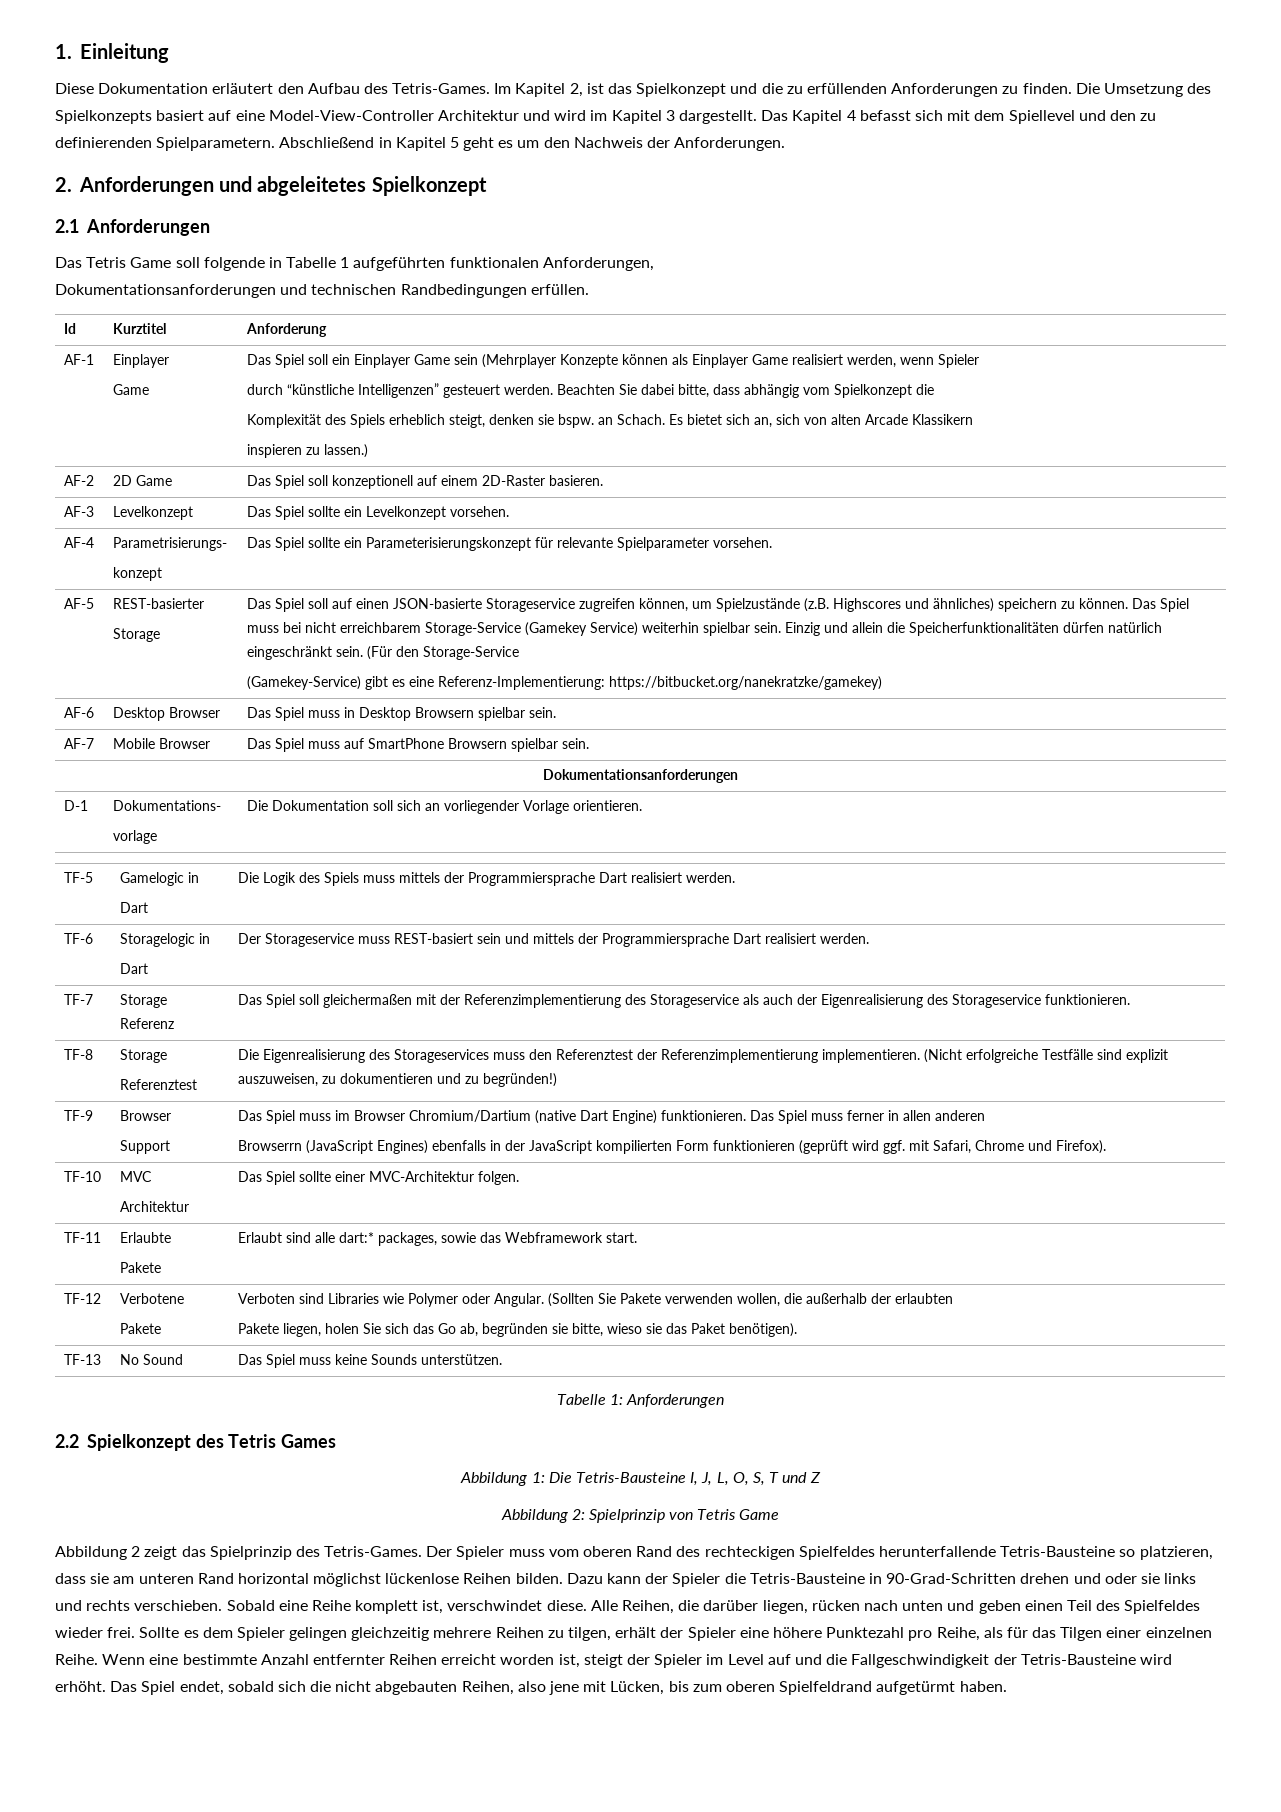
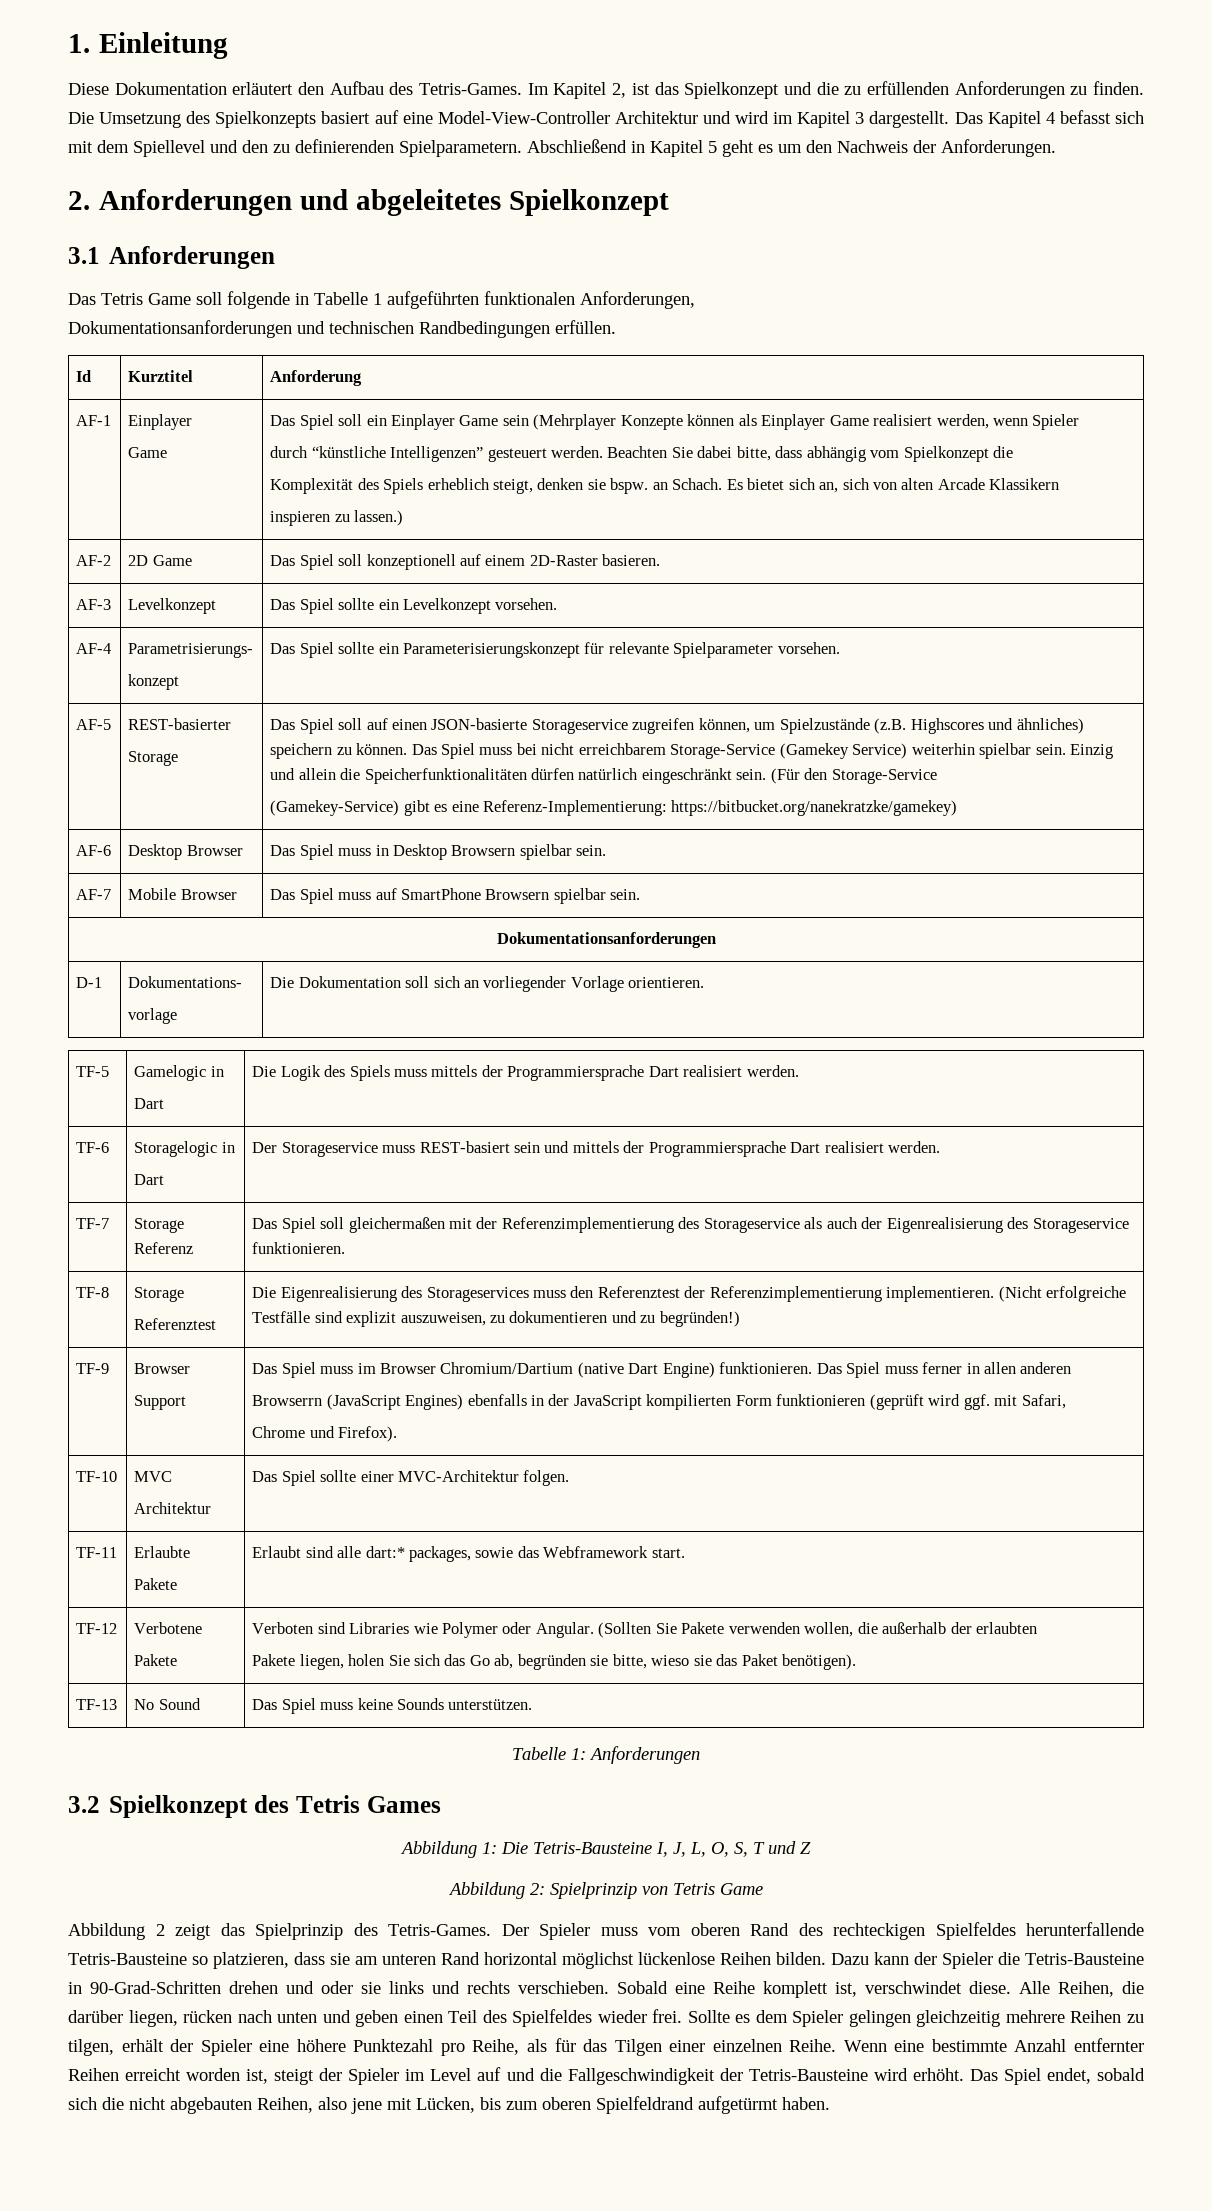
- 2.1 Anforderungen
+ 3.1 Anforderungen
  TF-9 | Browser
  Support | Das Spiel muss im Browser Chromium/Dartium (native Dart Engine) funktionieren. Das Spiel muss ferner in allen anderen
- Browserrn (JavaScript Engines) ebenfalls in der JavaScript kompilierten Form funktionieren (geprüft wird ggf. mit Safari, Chrome und Firefox).
+ Browserrn (JavaScript Engines) ebenfalls in der JavaScript kompilierten Form funktionieren (geprüft wird ggf. mit Safari,
+ Chrome und Firefox).
- 2.2 Spielkonzept des Tetris Games
+ 3.2 Spielkonzept des Tetris Games

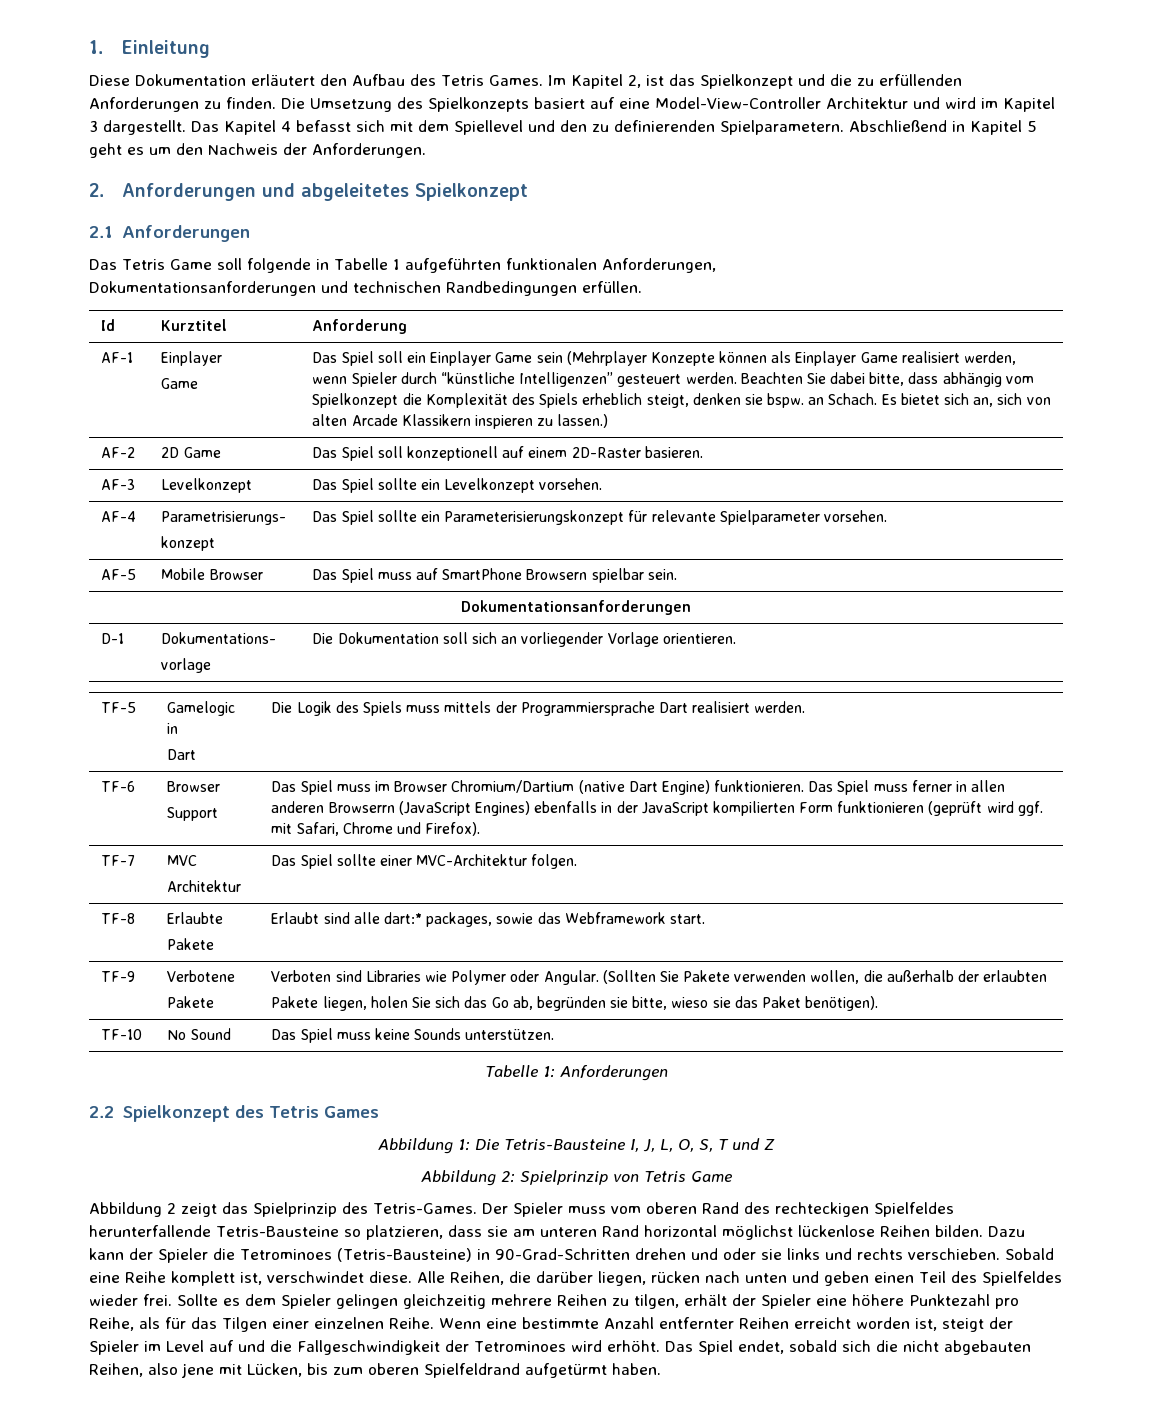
- Diese Dokumentation erläutert den Aufbau des Tetris-Games.
+ Diese Dokumentation erläutert den Aufbau des Tetris Games.
- 3.1 Anforderungen
+ 2.1 Anforderungen
- Das Spiel soll ein Einplayer Game sein (Mehrplayer Konzepte können als Einplayer Game realisiert werden, wenn Spieler
- durch “künstliche Intelligenzen” gesteuert werden.
+ Das Spiel soll ein Einplayer Game sein (Mehrplayer Konzepte können als Einplayer Game realisiert werden, wenn Spieler durch “künstliche Intelligenzen” gesteuert werden.
- Beachten Sie dabei bitte, dass abhängig vom Spielkonzept die
- Komplexität des Spiels erheblich steigt, denken sie bspw. an Schach.
+ Beachten Sie dabei bitte, dass abhängig vom Spielkonzept die Komplexität des Spiels erheblich steigt, denken sie bspw. an Schach.
- Es bietet sich an, sich von alten Arcade Klassikern
- inspieren zu lassen.)
+ Es bietet sich an, sich von alten Arcade Klassikern inspieren zu lassen.)
- REST-basierter
- Storage | Das Spiel soll auf einen JSON-basierte Storageservice zugreifen können, um Spielzustände (z.B. Highscores und ähnliches) speichern zu können. Das Spiel muss bei nicht erreichbarem Storage-Service (Gamekey Service) weiterhin spielbar sein. Einzig und allein die Speicherfunktionalitäten dürfen natürlich eingeschränkt sein. (Für den Storage-Service
- (Gamekey-Service) gibt es eine Referenz-Implementierung: https://bitbucket.org/nanekratzke/gamekey)
- AF-6 | Desktop Browser | Das Spiel muss in Desktop Browsern spielbar sein.
- AF-7 | Mobile Browser | Das Spiel muss auf SmartPhone Browsern spielbar sein.
+ Mobile Browser | Das Spiel muss auf SmartPhone Browsern spielbar sein.
- TF-6 | Storagelogic in
- Dart | Der Storageservice muss REST-basiert sein und mittels der Programmiersprache Dart realisiert werden.
- TF-7 | Storage Referenz | Das Spiel soll gleichermaßen mit der Referenzimplementierung des Storageservice als auch der Eigenrealisierung des Storageservice funktionieren.
- TF-8 | Storage
- Referenztest | Die Eigenrealisierung des Storageservices muss den Referenztest der Referenzimplementierung implementieren. (Nicht erfolgreiche Testfälle sind explizit auszuweisen, zu dokumentieren und zu begründen!)
- TF-9 | Browser
- Support | Das Spiel muss im Browser Chromium/Dartium (native Dart Engine) funktionieren. Das Spiel muss ferner in allen anderen
- Browserrn (JavaScript Engines) ebenfalls in der JavaScript kompilierten Form funktionieren (geprüft wird ggf. mit Safari,
- Chrome und Firefox).
+ TF-6 | Browser
+ Support | Das Spiel muss im Browser Chromium/Dartium (native Dart Engine) funktionieren. Das Spiel muss ferner in allen anderen Browserrn (JavaScript Engines) ebenfalls in der JavaScript kompilierten Form funktionieren (geprüft wird ggf. mit Safari, Chrome und Firefox).
- TF-10 | MVC
+ TF-7 | MVC
- TF-11 | Erlaubte
+ TF-8 | Erlaubte
- TF-12 | Verbotene
+ TF-9 | Verbotene
- TF-13 | No Sound | Das Spiel muss keine Sounds unterstützen.
+ TF-10 | No Sound | Das Spiel muss keine Sounds unterstützen.
- 3.2 Spielkonzept des Tetris Games
+ 2.2 Spielkonzept des Tetris Games
- Dazu kann der Spieler die Tetris-Bausteine in 90-Grad-Schritten drehen und oder sie links und rechts verschieben.
+ Dazu kann der Spieler die Tetrominoes (Tetris-Bausteine) in 90-Grad-Schritten drehen und oder sie links und rechts verschieben.
- Wenn eine bestimmte Anzahl entfernter Reihen erreicht worden ist, steigt der Spieler im Level auf und die Fallgeschwindigkeit der Tetris-Bausteine wird erhöht.
+ Wenn eine bestimmte Anzahl entfernter Reihen erreicht worden ist, steigt der Spieler im Level auf und die Fallgeschwindigkeit der Tetrominoes wird erhöht.

